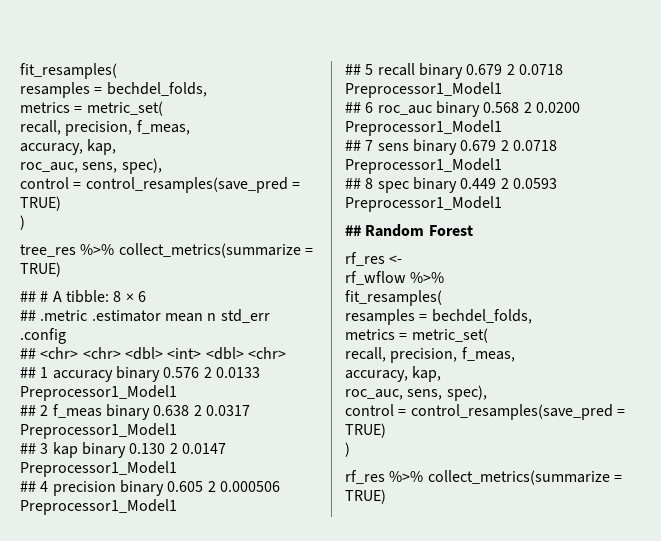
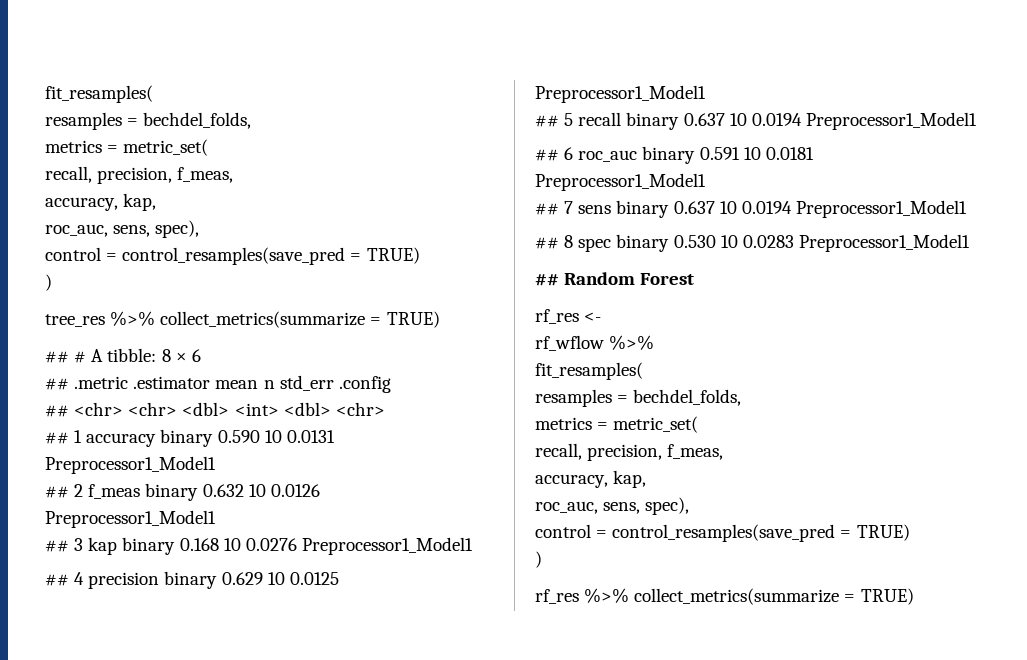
- ## 1 accuracy binary 0.576 2 0.0133 Preprocessor1_Model1
+ ## 1 accuracy binary 0.590 10 0.0131 Preprocessor1_Model1
- ## 2 f_meas binary 0.638 2 0.0317 Preprocessor1_Model1
+ ## 2 f_meas binary 0.632 10 0.0126 Preprocessor1_Model1
- ## 3 kap binary 0.130 2 0.0147 Preprocessor1_Model1
+ ## 3 kap binary 0.168 10 0.0276 Preprocessor1_Model1
- ## 4 precision binary 0.605 2 0.000506 Preprocessor1_Model1
+ ## 4 precision binary 0.629 10 0.0125 Preprocessor1_Model1
- ## 5 recall binary 0.679 2 0.0718 Preprocessor1_Model1
+ ## 5 recall binary 0.637 10 0.0194 Preprocessor1_Model1
- ## 6 roc_auc binary 0.568 2 0.0200 Preprocessor1_Model1
+ ## 6 roc_auc binary 0.591 10 0.0181 Preprocessor1_Model1
- ## 7 sens binary 0.679 2 0.0718 Preprocessor1_Model1
+ ## 7 sens binary 0.637 10 0.0194 Preprocessor1_Model1
- ## 8 spec binary 0.449 2 0.0593 Preprocessor1_Model1
+ ## 8 spec binary 0.530 10 0.0283 Preprocessor1_Model1

